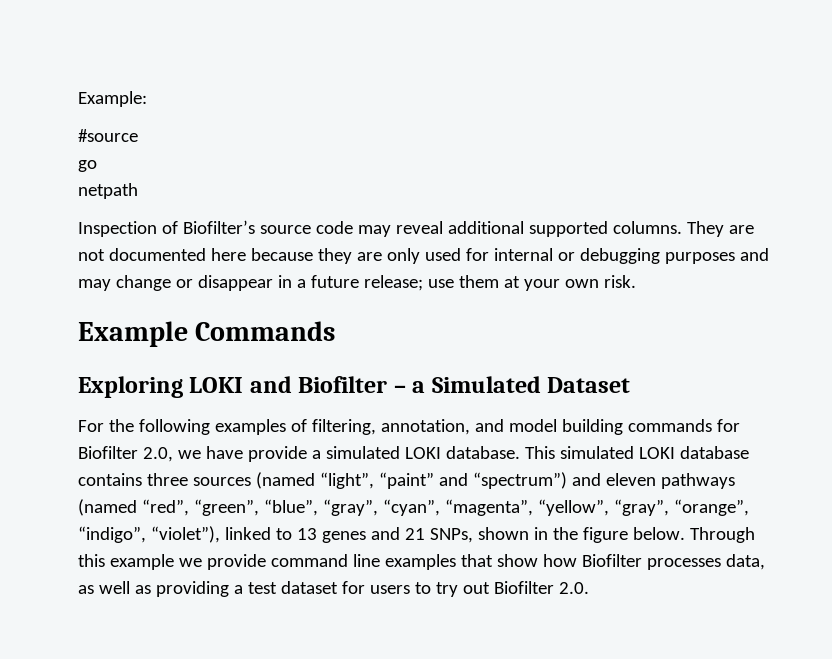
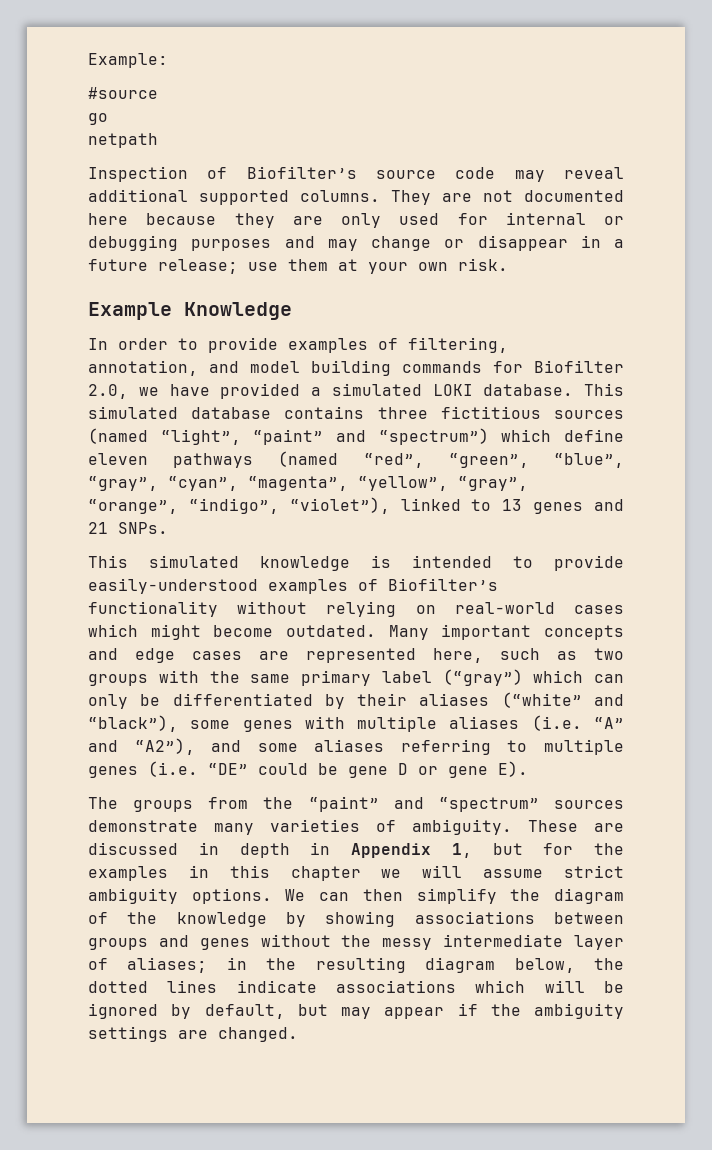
- Example Commands
- Exploring LOKI and Biofilter – a Simulated Dataset
- For the following examples of filtering, annotation, and model building commands for Biofilter 2.0, we have provide a simulated LOKI database.
+ Example Knowledge
+ In order to provide examples of filtering, annotation, and model building commands for Biofilter 2.0, we have provided a simulated LOKI database.
- This simulated LOKI database contains three sources (named “light”, “paint” and “spectrum”) and eleven pathways (named “red”, “green”, “blue”, “gray”, “cyan”, “magenta”, “yellow”, “gray”, “orange”, “indigo”, “violet”), linked to 13 genes and 21 SNPs, shown in the figure below. Through this example we provide command line examples that show how Biofilter processes data, as well as providing a test dataset for users to try out Biofilter 2.0.
+ This simulated database contains three fictitious sources (named “light”, “paint” and “spectrum”) which define eleven pathways (named “red”, “green”, “blue”, “gray”, “cyan”, “magenta”, “yellow”, “gray”, “orange”, “indigo”, “violet”), linked to 13 genes and 21 SNPs.
+ This simulated knowledge is intended to provide easily-understood examples of Biofilter’s functionality without relying on real-world cases which might become outdated. Many important concepts and edge cases are represented here, such as two groups with the same primary label (“gray”) which can only be differentiated by their aliases (“white” and “black”), some genes with multiple aliases (i.e. “A” and “A2”), and some aliases referring to multiple genes (i.e. “DE” could be gene D or gene E).
+ The groups from the “paint” and “spectrum” sources demonstrate many varieties of ambiguity. These are discussed in depth in Appendix 1, but for the examples in this chapter we will assume strict ambiguity options. We can then simplify the diagram of the knowledge by showing associations between groups and genes without the messy intermediate layer of aliases; in the resulting diagram below, the dotted lines indicate associations which will be ignored by default, but may appear if the ambiguity settings are changed.

